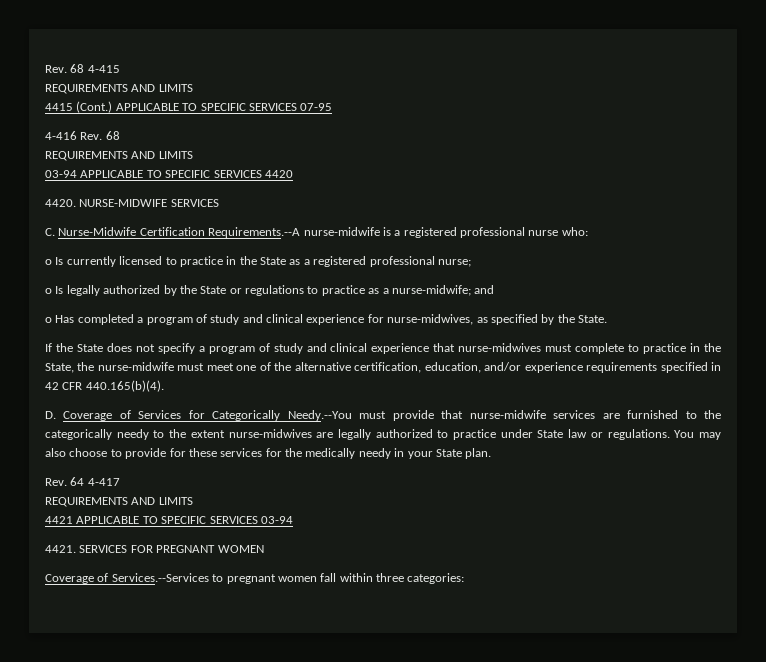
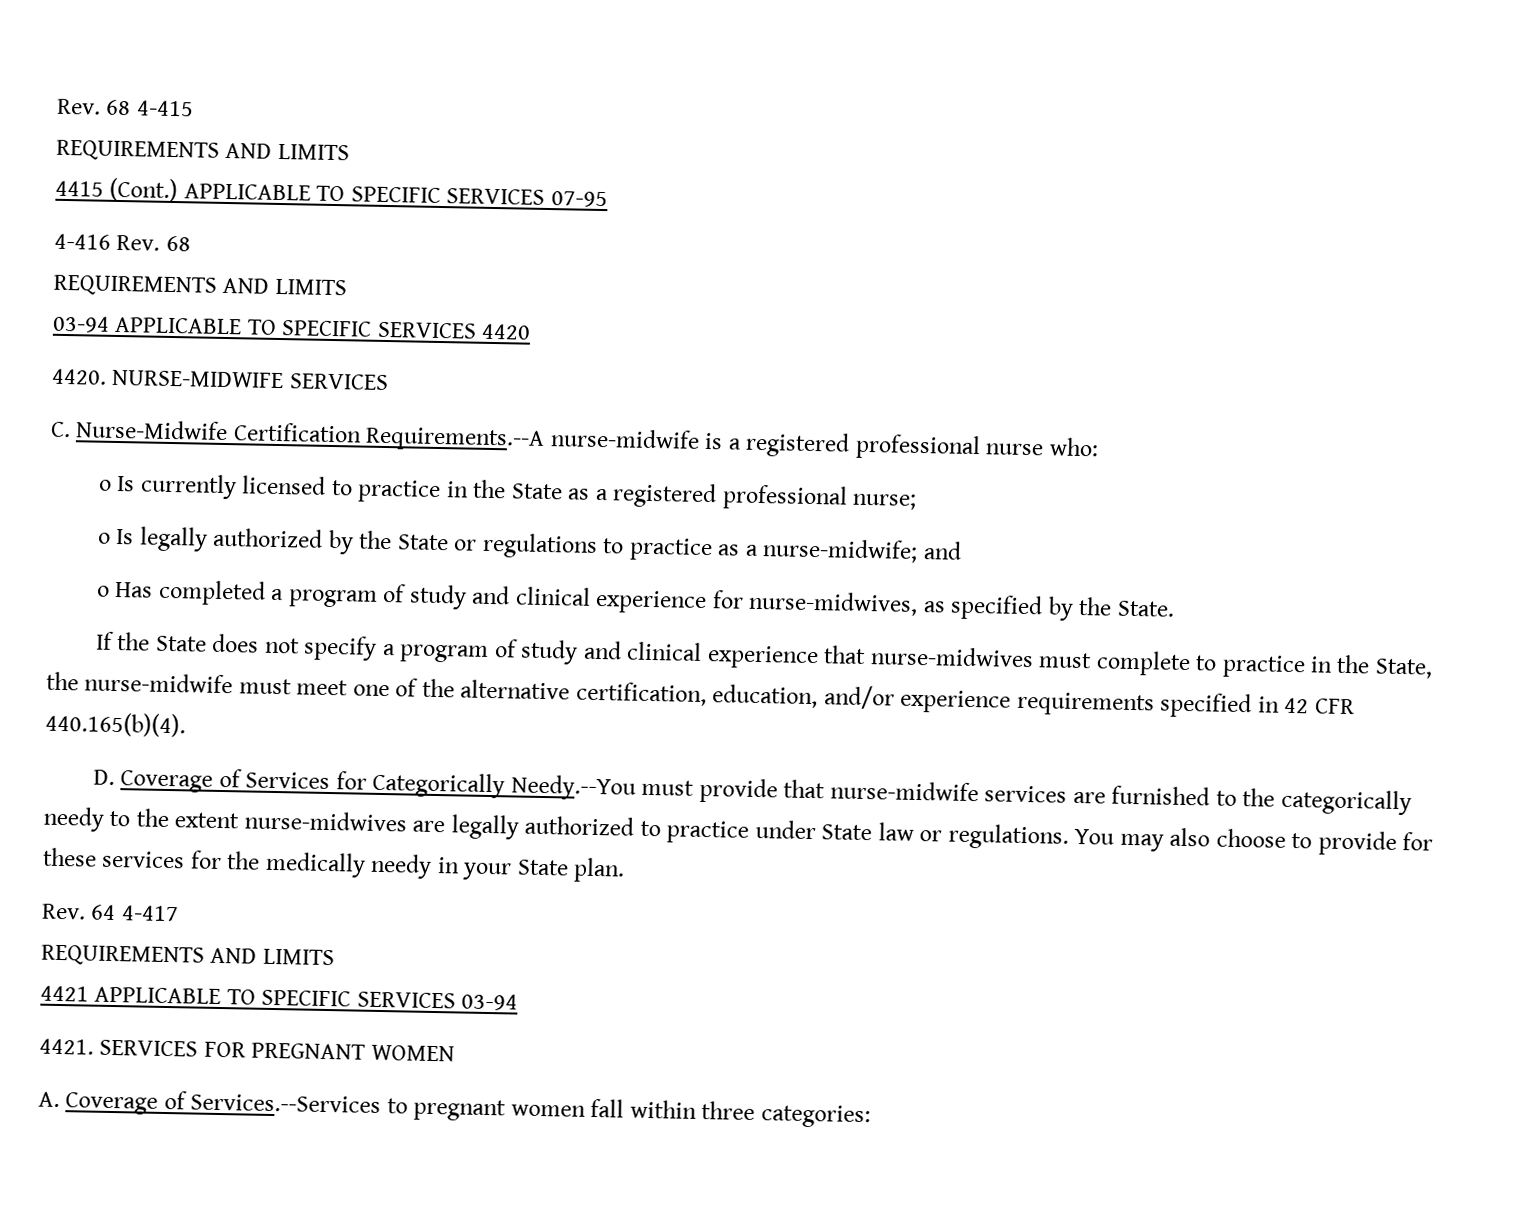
- Coverage of Services.--Services to pregnant women fall within three categories:
+ A. Coverage of Services.--Services to pregnant women fall within three categories:

